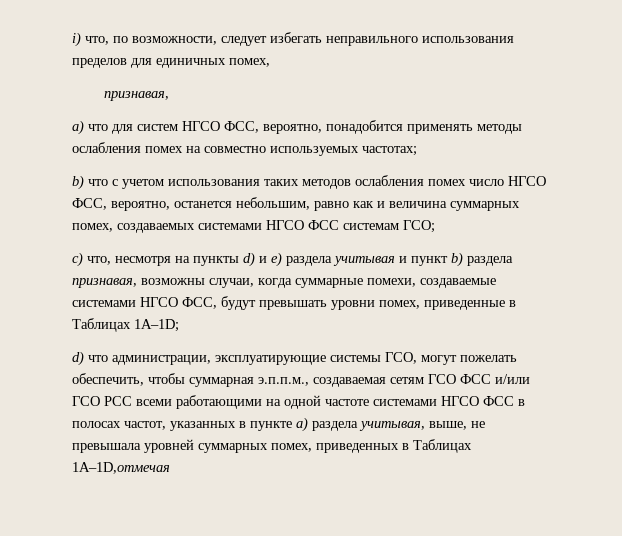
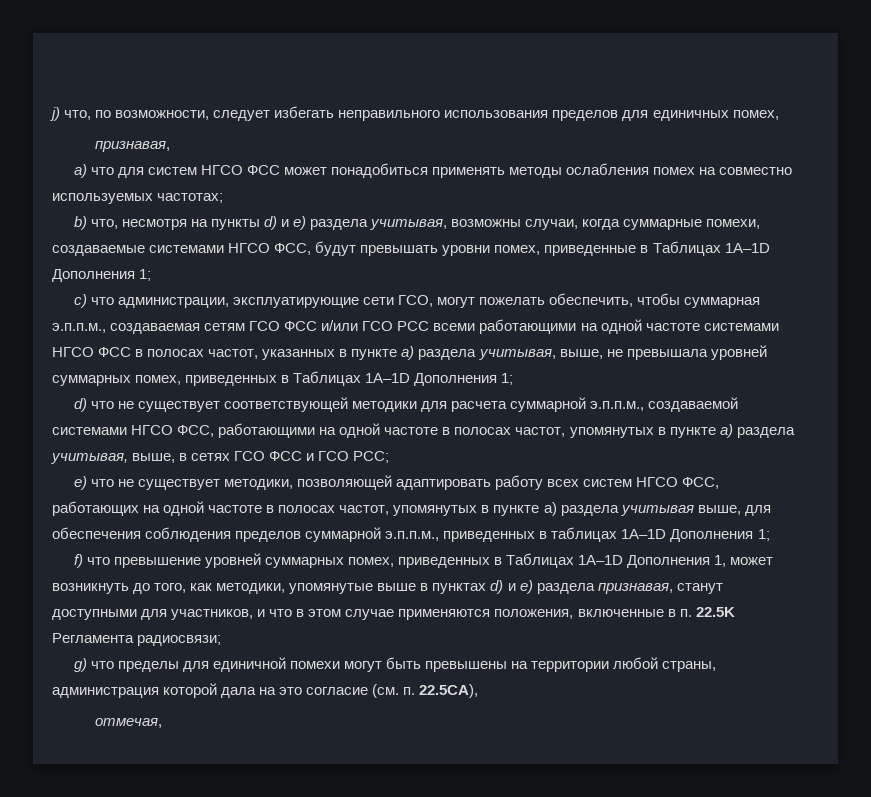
- i) что, по возможности, следует избегать неправильного использования пределов для единичных помех,
+ j) что, по возможности, следует избегать неправильного использования пределов для единичных помех,
- a) что для систем НГСО ФСС, вероятно, понадобится применять методы ослабления помех на совместно используемых частотах;
+ a) что для систем НГСО ФСС может понадобиться применять методы ослабления помех на совместно используемых частотах;
- b) что с учетом использования таких методов ослабления помех число НГСО ФСС, вероятно, останется небольшим, равно как и величина суммарных помех, создаваемых системами НГСО ФСС системам ГСО;
- c) что, несмотря на пункты d) и e) раздела учитывая и пункт b) раздела признавая, возможны случаи, когда суммарные помехи, создаваемые системами НГСО ФСС, будут превышать уровни помех, приведенные в Таблицах 1А–1D;
- d) что администрации, эксплуатирующие системы ГСО, могут пожелать обеспечить, чтобы суммарная э.п.п.м., создаваемая сетям ГСО ФСС и/или ГСО РСС всеми работающими на одной частоте системами НГСО ФСС в полосах частот, указанных в пункте а) раздела учитывая, выше, не превышала уровней суммарных помех, приведенных в Таблицах 1А–1D,отмечая
+ b) что, несмотря на пункты d) и e) раздела учитывая, возможны случаи, когда суммарные помехи, создаваемые системами НГСО ФСС, будут превышать уровни помех, приведенные в Таблицах 1А–1D Дополнения 1;
+ c) что администрации, эксплуатирующие сети ГСО, могут пожелать обеспечить, чтобы суммарная э.п.п.м., создаваемая сетям ГСО ФСС и/или ГСО РСС всеми работающими на одной частоте системами НГСО ФСС в полосах частот, указанных в пункте а) раздела учитывая, выше, не превышала уровней суммарных помех, приведенных в Таблицах 1А–1D Дополнения 1;
+ d) что не существует соответствующей методики для расчета суммарной э.п.п.м., создаваемой системами НГСО ФСС, работающими на одной частоте в полосах частот, упомянутых в пункте a) раздела учитывая, выше, в сетях ГСО ФСС и ГСО РСС;
+ e) что не существует методики, позволяющей адаптировать работу всех систем НГСО ФСС, работающих на одной частоте в полосах частот, упомянутых в пункте a) раздела учитывая выше, для обеспечения соблюдения пределов суммарной э.п.п.м., приведенных в таблицах 1A–1D Дополнения 1;
+ f) что превышение уровней суммарных помех, приведенных в Таблицах 1A–1D Дополнения 1, может возникнуть до того, как методики, упомянутые выше в пунктах d) и e) раздела признавая, станут доступными для участников, и что в этом случае применяются положения, включенные в п. 22.5K Регламента радиосвязи;
+ g) что пределы для единичной помехи могут быть превышены на территории любой страны, администрация которой дала на это согласие (см. п. 22.5CA),
+ отмечая,

